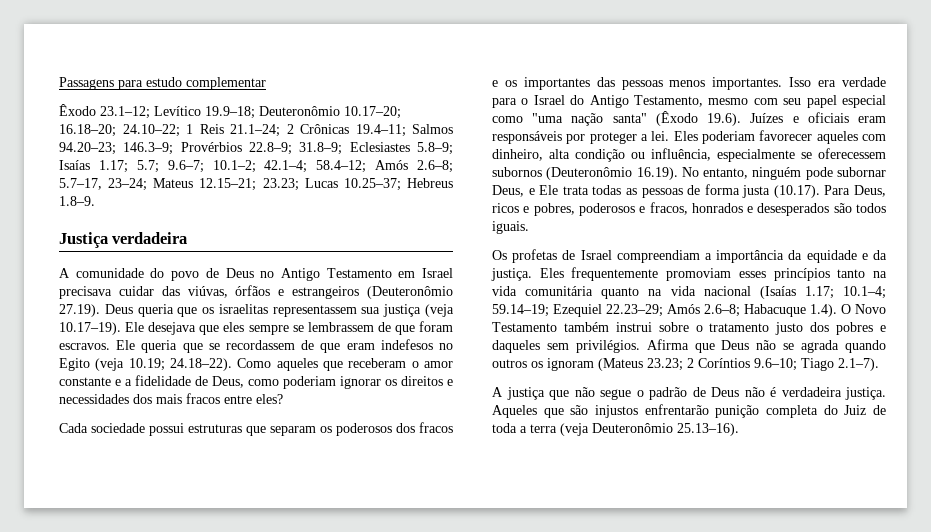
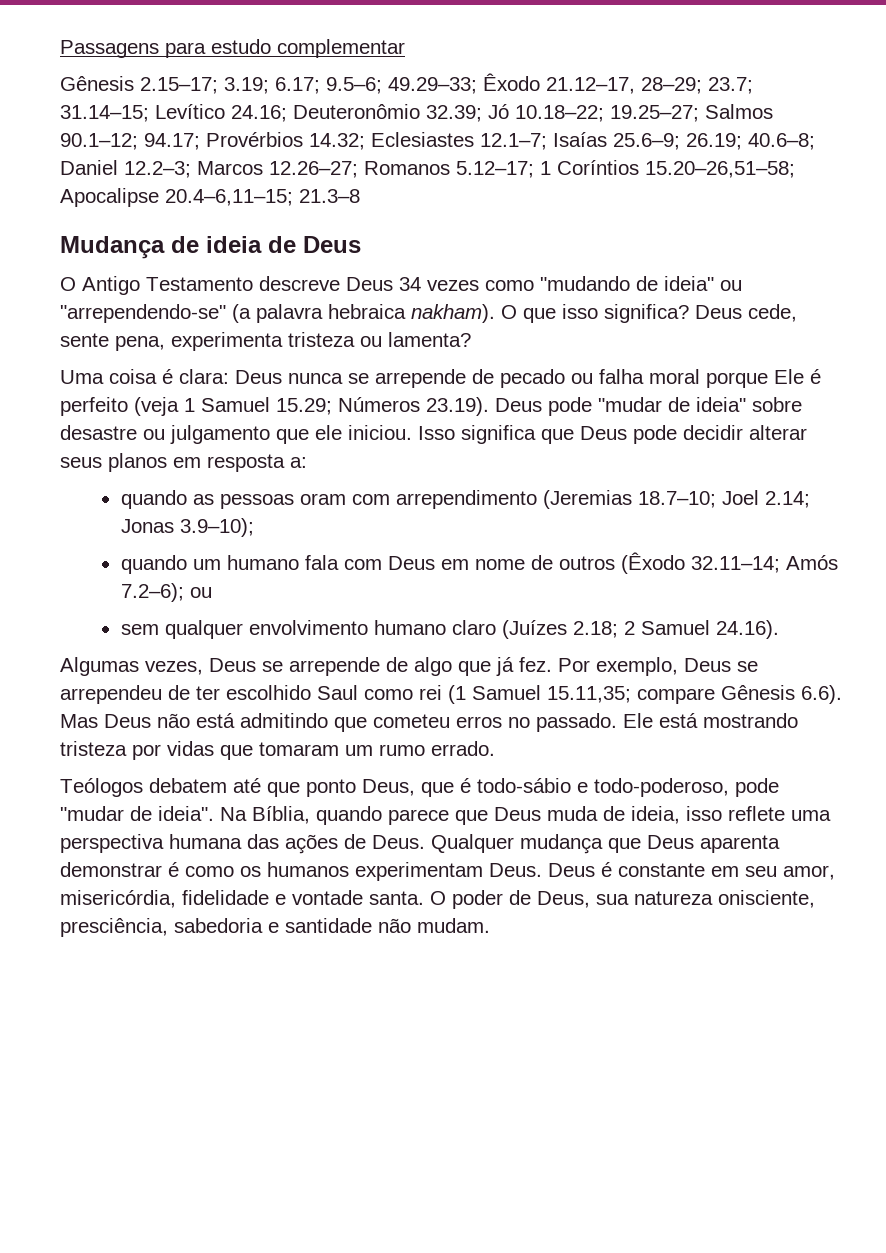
- Êxodo 23.1–12; Levítico 19.9–18; Deuteronômio 10.17–20; 16.18–20; 24.10–22; 1 Reis 21.1–24; 2 Crônicas 19.4–11; Salmos 94.20–23; 146.3–9; Provérbios 22.8–9; 31.8–9; Eclesiastes 5.8–9; Isaías 1.17; 5.7; 9.6–7; 10.1–2; 42.1–4; 58.4–12; Amós 2.6–8; 5.7–17, 23–24; Mateus 12.15–21; 23.23; Lucas 10.25–37; Hebreus 1.8–9.
- Justiça verdadeira
- A comunidade do povo de Deus no Antigo Testamento em Israel precisava cuidar das viúvas, órfãos e estrangeiros (Deuteronômio 27.19). Deus queria que os israelitas representassem sua justiça (veja 10.17–19). Ele desejava que eles sempre se lembrassem de que foram escravos. Ele queria que se recordassem de que eram indefesos no Egito (veja 10.19; 24.18–22). Como aqueles que receberam o amor constante e a fidelidade de Deus, como poderiam ignorar os direitos e necessidades dos mais fracos entre eles?
- Cada sociedade possui estruturas que separam os poderosos dos fracos e os importantes das pessoas menos importantes. Isso era verdade para o Israel do Antigo Testamento, mesmo com seu papel especial como "uma nação santa" (Êxodo 19.6). Juízes e oficiais eram responsáveis por proteger a lei. Eles poderiam favorecer aqueles com dinheiro, alta condição ou influência, especialmente se oferecessem subornos (Deuteronômio 16.19). No entanto, ninguém pode subornar Deus, e Ele trata todas as pessoas de forma justa (10.17). Para Deus, ricos e pobres, poderosos e fracos, honrados e desesperados são todos iguais.
- Os profetas de Israel compreendiam a importância da equidade e da justiça. Eles frequentemente promoviam esses princípios tanto na vida comunitária quanto na vida nacional (Isaías 1.17; 10.1–4; 59.14–19; Ezequiel 22.23–29; Amós 2.6–8; Habacuque 1.4). O Novo Testamento também instrui sobre o tratamento justo dos pobres e daqueles sem privilégios. Afirma que Deus não se agrada quando outros os ignoram (Mateus 23.23; 2 Coríntios 9.6–10; Tiago 2.1–7).
- A justiça que não segue o padrão de Deus não é verdadeira justiça. Aqueles que são injustos enfrentarão punição completa do Juiz de toda a terra (veja Deuteronômio 25.13–16).
+ Gênesis 2.15–17; 3.19; 6.17; 9.5–6; 49.29–33; Êxodo 21.12–17, 28–29; 23.7; 31.14–15; Levítico 24.16; Deuteronômio 32.39; Jó 10.18–22; 19.25–27; Salmos 90.1–12; 94.17; Provérbios 14.32; Eclesiastes 12.1–7; Isaías 25.6–9; 26.19; 40.6–8; Daniel 12.2–3; Marcos 12.26–27; Romanos 5.12–17; 1 Coríntios 15.20–26,51–58; Apocalipse 20.4–6,11–15; 21.3–8
+ Mudança de ideia de Deus
+ O Antigo Testamento descreve Deus 34 vezes como "mudando de ideia" ou "arrependendo-se" (a palavra hebraica nakham). O que isso significa? Deus cede, sente pena, experimenta tristeza ou lamenta?
+ Uma coisa é clara: Deus nunca se arrepende de pecado ou falha moral porque Ele é perfeito (veja 1 Samuel 15.29; Números 23.19). Deus pode "mudar de ideia" sobre desastre ou julgamento que ele iniciou. Isso significa que Deus pode decidir alterar seus planos em resposta a:
+ quando as pessoas oram com arrependimento (Jeremias 18.7–10; Joel 2.14; Jonas 3.9–10);
+ quando um humano fala com Deus em nome de outros (Êxodo 32.11–14; Amós 7.2–6); ou
+ sem qualquer envolvimento humano claro (Juízes 2.18; 2 Samuel 24.16).
+ Algumas vezes, Deus se arrepende de algo que já fez. Por exemplo, Deus se arrependeu de ter escolhido Saul como rei (1 Samuel 15.11,35; compare Gênesis 6.6). Mas Deus não está admitindo que cometeu erros no passado. Ele está mostrando tristeza por vidas que tomaram um rumo errado.
+ Teólogos debatem até que ponto Deus, que é todo-sábio e todo-poderoso, pode "mudar de ideia". Na Bíblia, quando parece que Deus muda de ideia, isso reflete uma perspectiva humana das ações de Deus. Qualquer mudança que Deus aparenta demonstrar é como os humanos experimentam Deus. Deus é constante em seu amor, misericórdia, fidelidade e vontade santa. O poder de Deus, sua natureza onisciente, presciência, sabedoria e santidade não mudam.

